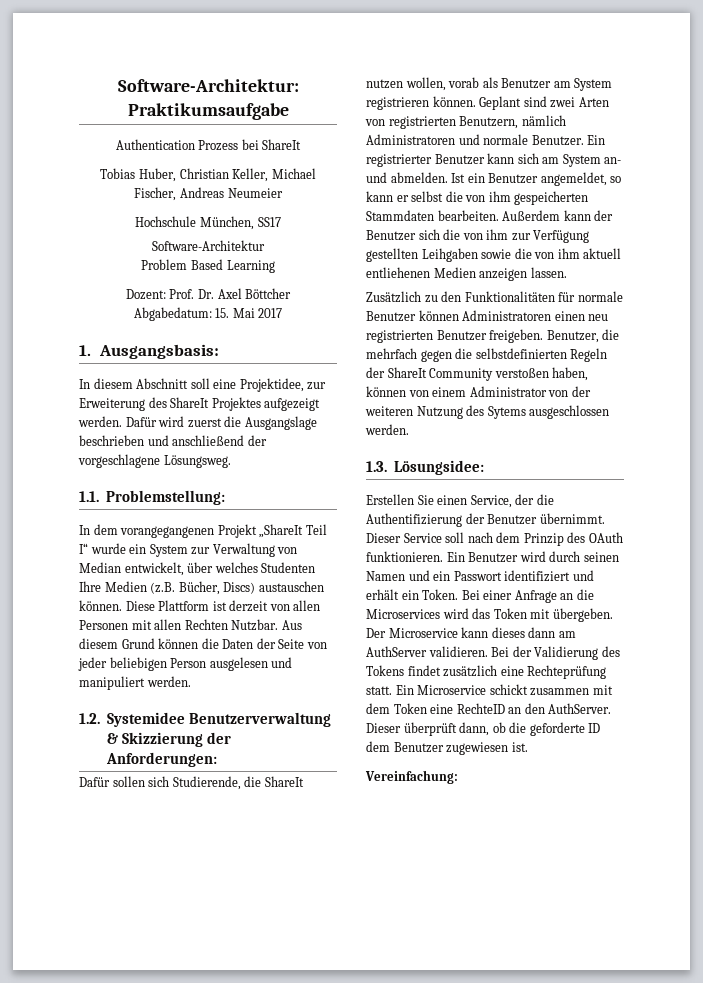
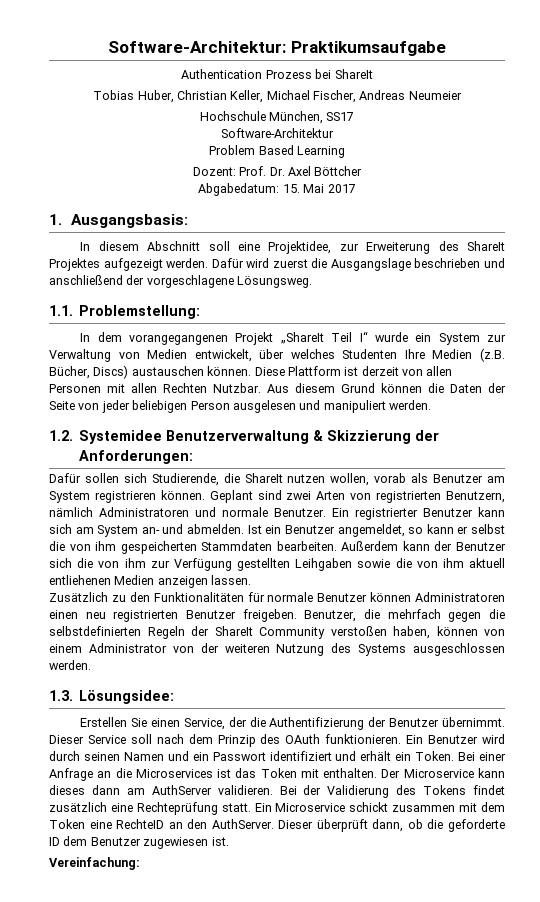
- In dem vorangegangenen Projekt „ShareIt Teil I“ wurde ein System zur Verwaltung von Median entwickelt, über welches Studenten Ihre Medien (z.B. Bücher, Discs) austauschen können.
+ In dem vorangegangenen Projekt „ShareIt Teil I“ wurde ein System zur Verwaltung von Medien entwickelt, über welches Studenten Ihre Medien (z.B. Bücher, Discs) austauschen können.
- Benutzer, die mehrfach gegen die selbstdefinierten Regeln der ShareIt Community verstoßen haben, können von einem Administrator von der weiteren Nutzung des Sytems ausgeschlossen werden.
+ Benutzer, die mehrfach gegen die selbstdefinierten Regeln der ShareIt Community verstoßen haben, können von einem Administrator von der weiteren Nutzung des Systems ausgeschlossen werden.
- Bei einer Anfrage an die Microservices wird das Token mit übergeben.
+ Bei einer Anfrage an die Microservices ist das Token mit enthalten.

